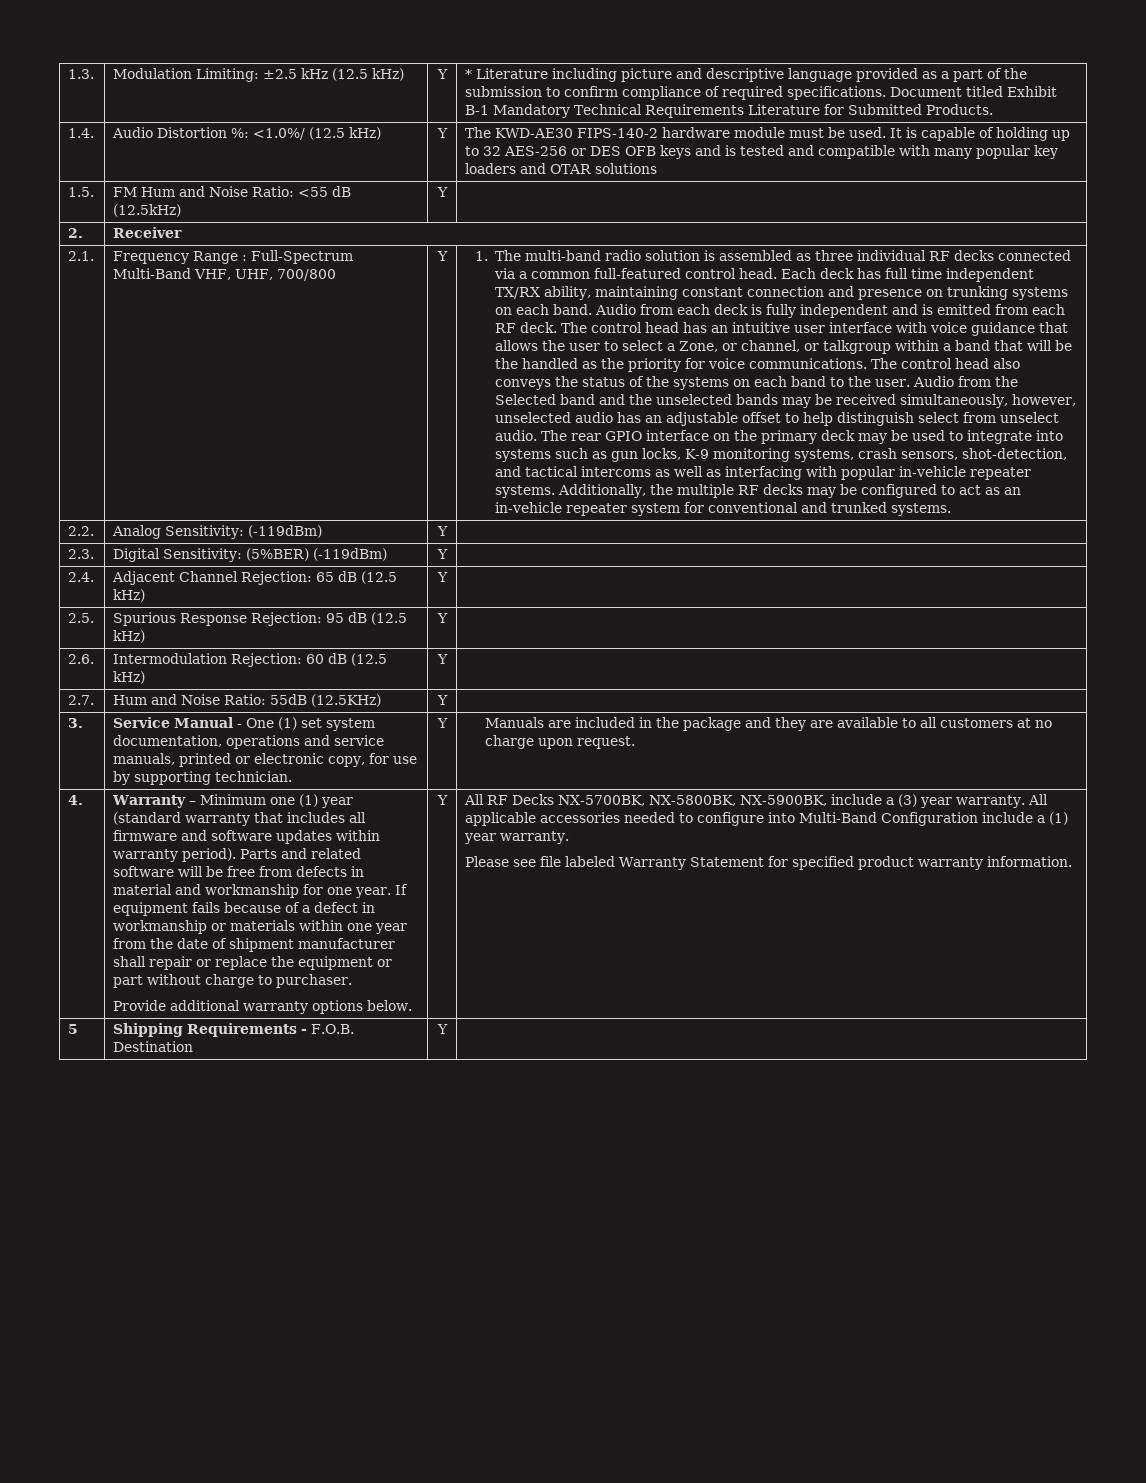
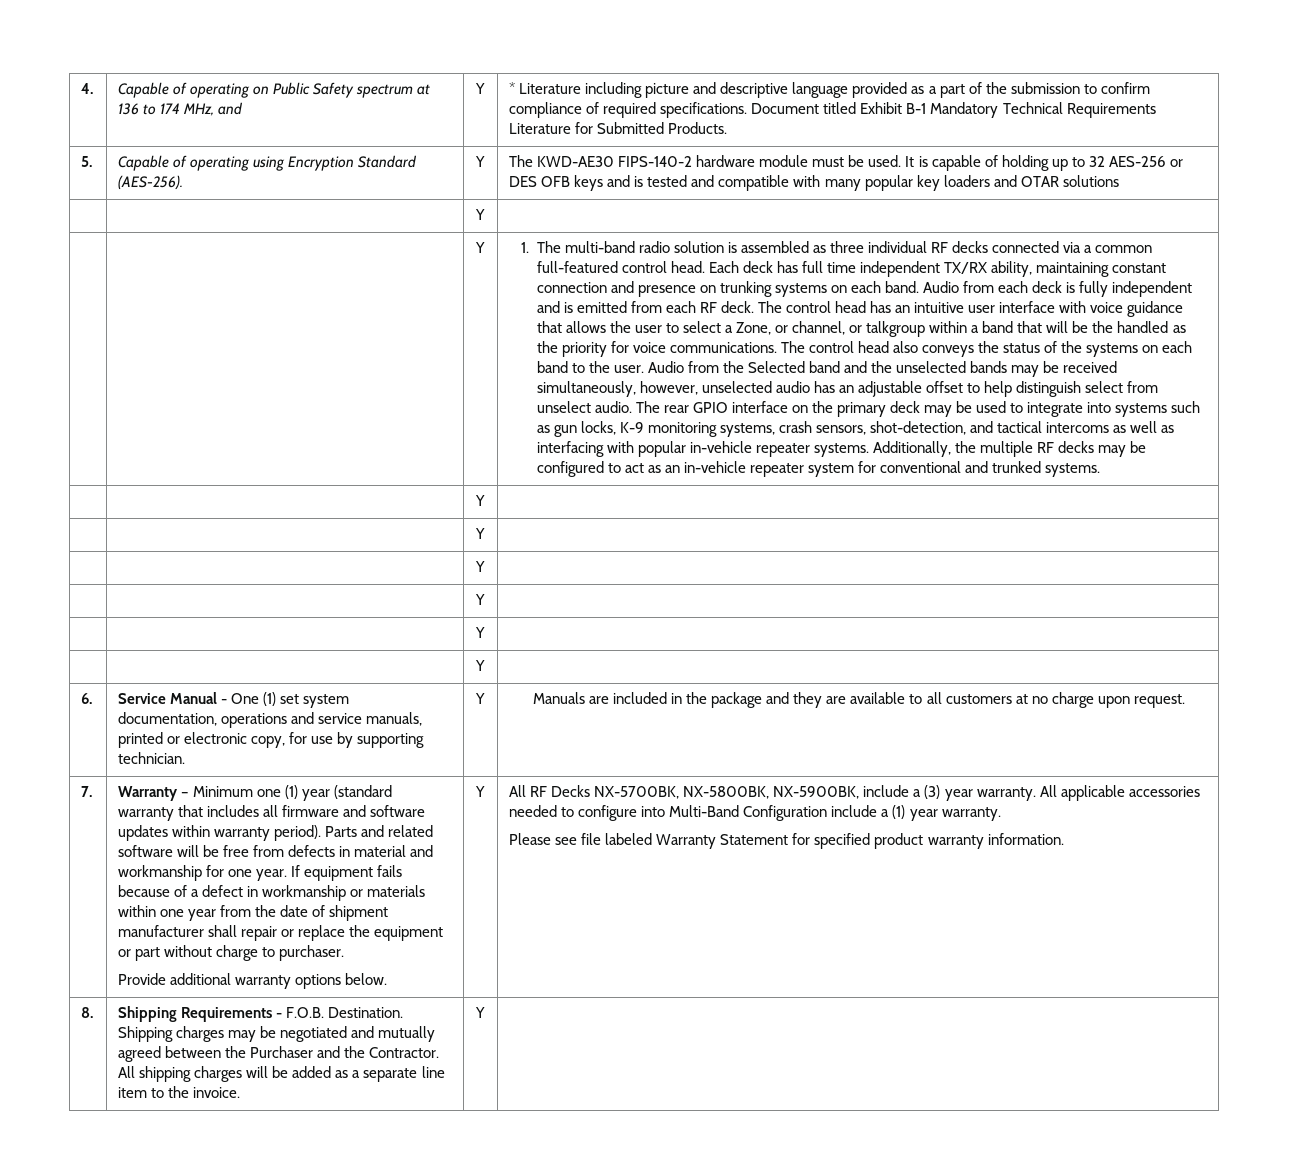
- 1.3. | Modulation Limiting: ±2.5 kHz (12.5 kHz)
+ 4. | Capable of operating on Public Safety spectrum at 136 to 174 MHz, and
- 1.4. | Audio Distortion %: <1.0%/ (12.5 kHz)
+ 5. | Capable of operating using Encryption Standard (AES-256).
  It is capable of holding up to 32 AES-256 or DES OFB keys and is tested and compatible with many popular key loaders and OTAR solutions
- 1.5. | FM Hum and Noise Ratio: <55 dB (12.5kHz) | Y |
- 2. | Receiver
- 2.1. | Frequency Range : Full-Spectrum Multi-Band VHF, UHF, 700/800
+ | | Y |
  Additionally, the multiple RF decks may be configured to act as an in-vehicle repeater system for conventional and trunked systems.
- 2.2. | Analog Sensitivity: (-119dBm) | Y |
- 2.3. | Digital Sensitivity: (5%BER) (-119dBm) | Y |
- 2.4. | Adjacent Channel Rejection: 65 dB (12.5 kHz) | Y |
- 2.5. | Spurious Response Rejection: 95 dB (12.5 kHz) | Y |
- 2.6. | Intermodulation Rejection: 60 dB (12.5 kHz) | Y |
- 2.7. | Hum and Noise Ratio: 55dB (12.5KHz) | Y |
- 3.
+ | | Y |
+ | | Y |
+ | | Y |
+ | | Y |
+ | | Y |
+ | | Y |
+ 6.
- 4.
+ 7.
- 5 | Shipping Requirements - F.O.B. Destination | Y |
+ 8. | Shipping Requirements - F.O.B. Destination. Shipping charges may be negotiated and mutually agreed between the Purchaser and the Contractor. All shipping charges will be added as a separate line item to the invoice. | Y |

